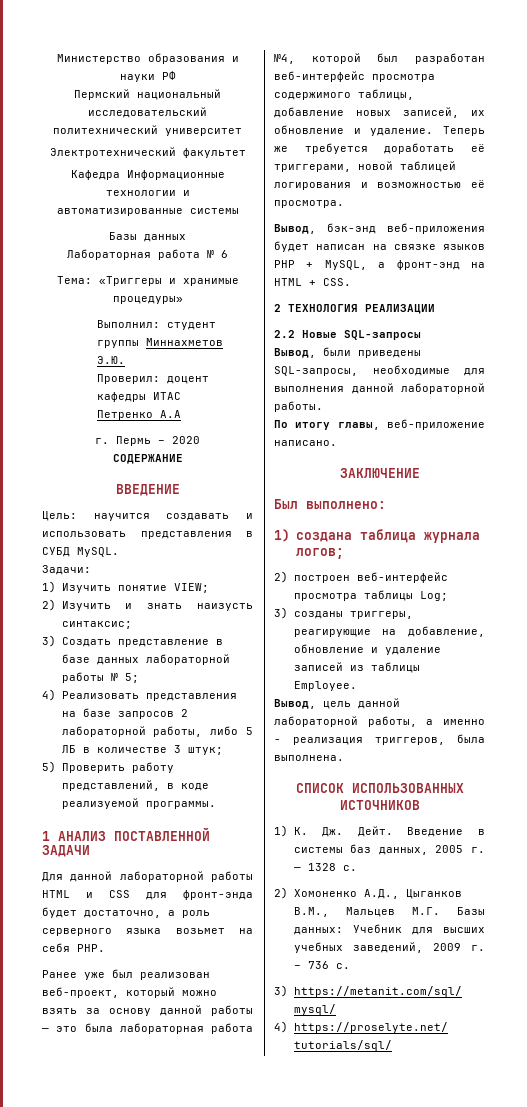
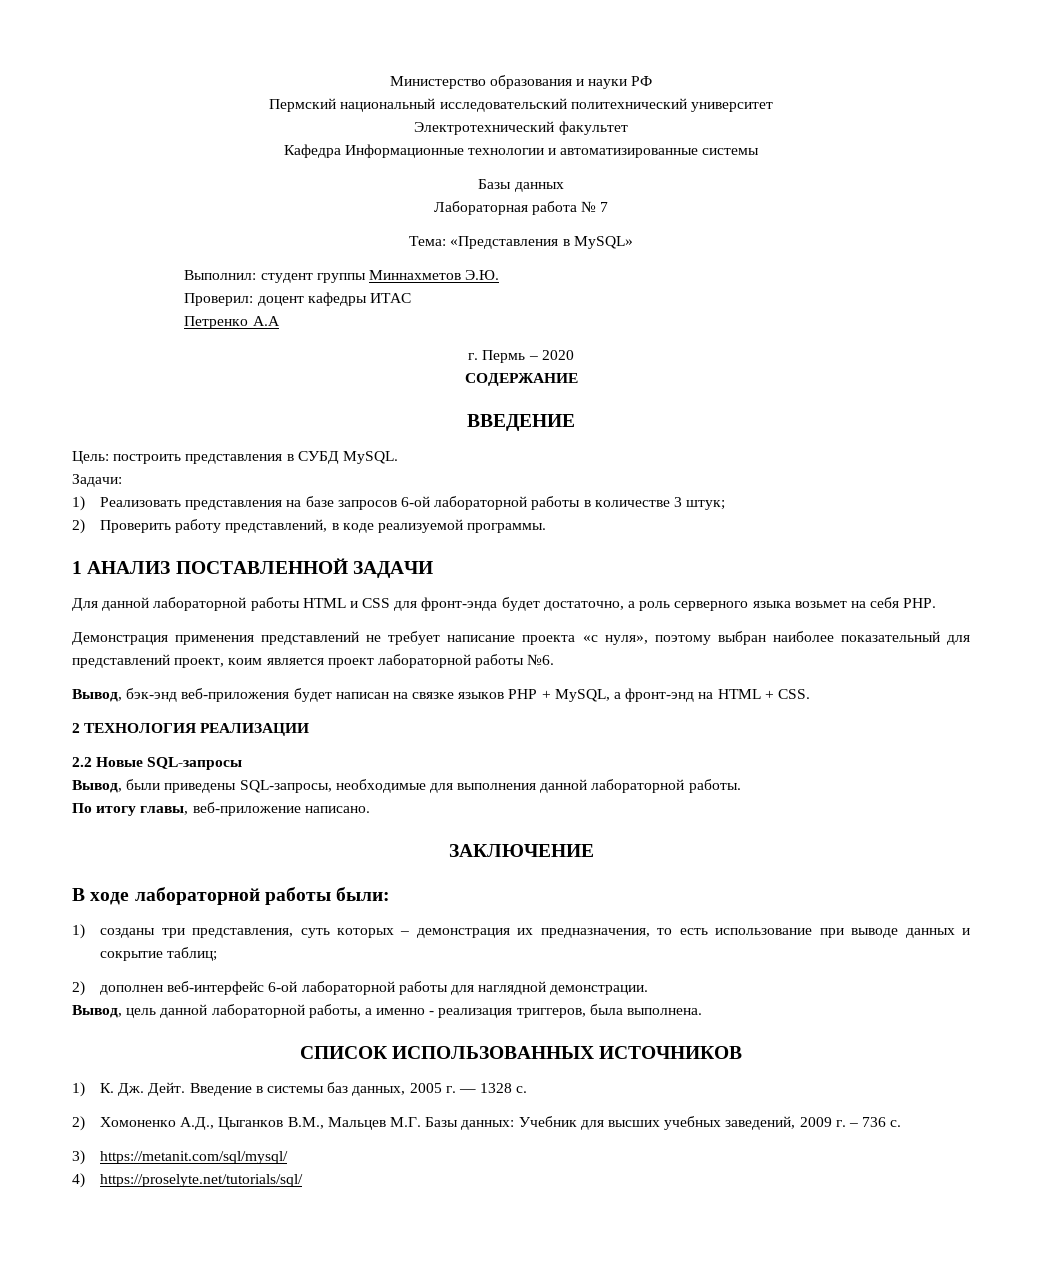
- Лабораторная работа № 6
+ Лабораторная работа № 7
- Тема: «Триггеры и хранимые процедуры»
+ Тема: «Представления в MySQL»
- Цель: научится создавать и использовать представления в СУБД MySQL.
+ Цель: построить представления в СУБД MySQL.
- 1) Изучить понятие VIEW;
- 2) Изучить и знать наизусть синтаксис;
- 3) Создать представление в базе данных лабораторной работы № 5;
- 4) Реализовать представления на базе запросов 2 лабораторной работы, либо 5 ЛБ в количестве 3 штук;
+ 1) Реализовать представления на базе запросов 6-ой лабораторной работы в количестве 3 штук;
- 5) Проверить работу представлений, в коде реализуемой программы.
+ 2) Проверить работу представлений, в коде реализуемой программы.
- Ранее уже был реализован веб-проект, который можно взять за основу данной работы — это была лабораторная работа №4, которой был разработан веб-интерфейс просмотра содержимого таблицы, добавление новых записей, их обновление и удаление. Теперь же требуется доработать её триггерами, новой таблицей логирования и возможностью её просмотра.
+ Демонстрация применения представлений не требует написание проекта «с нуля», поэтому выбран наиболее показательный для представлений проект, коим является проект лабораторной работы №6.
- Был выполнено:
- 1) создана таблица журнала логов;
- 2) построен веб-интерфейс просмотра таблицы Log;
- 3) созданы триггеры, реагирующие на добавление, обновление и удаление записей из таблицы Employee.
+ В ходе лабораторной работы были:
+ 1) созданы три представления, суть которых – демонстрация их предназначения, то есть использование при выводе данных и сокрытие таблиц;
+ 2) дополнен веб-интерфейс 6-ой лабораторной работы для наглядной демонстрации.

